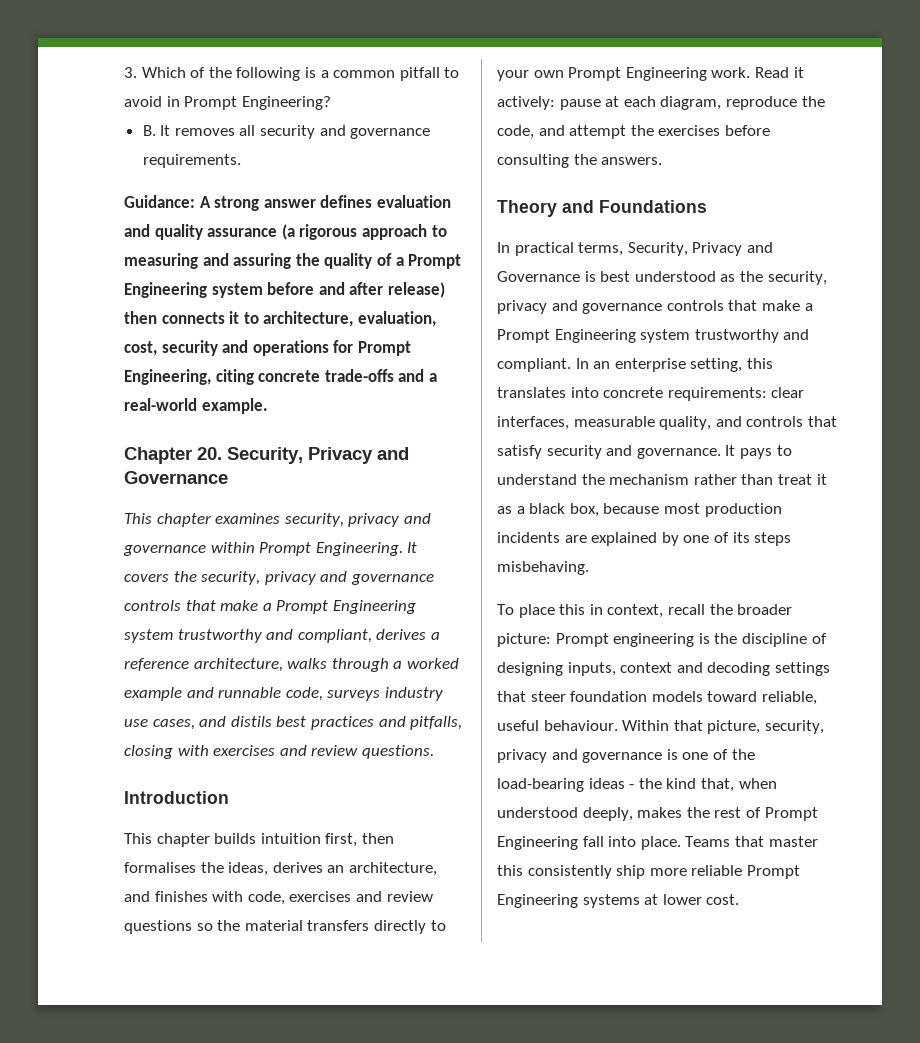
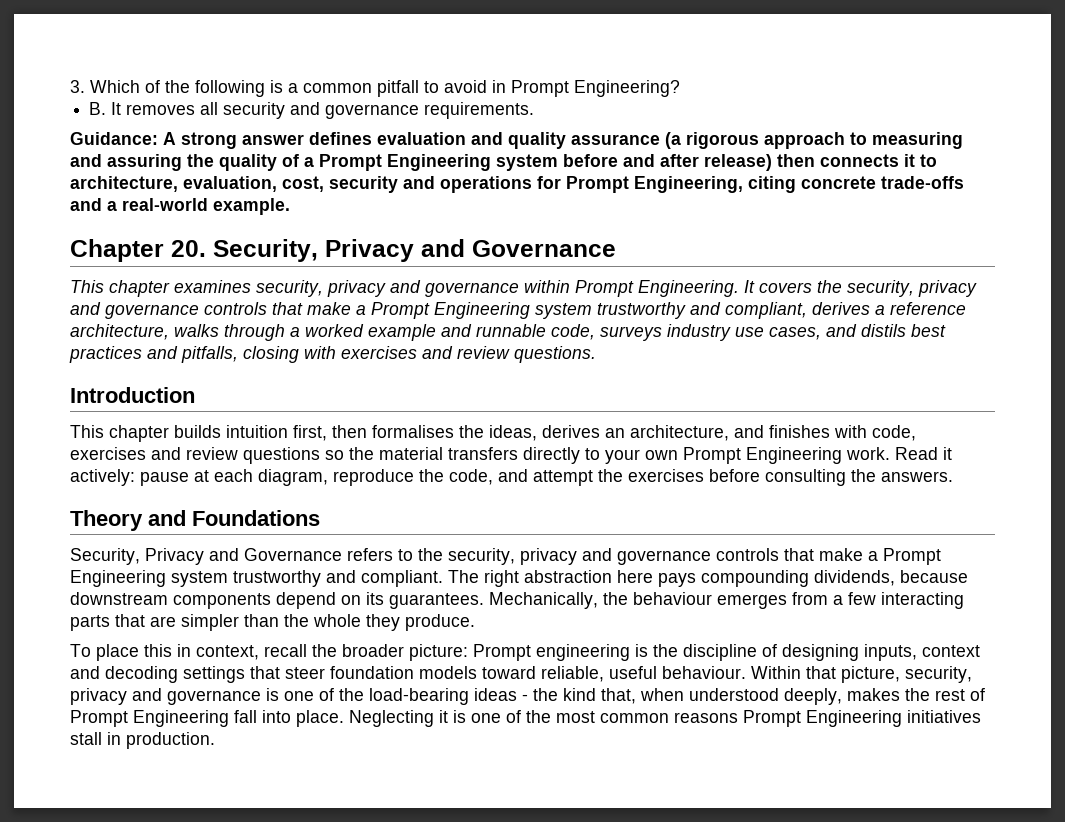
- In practical terms, Security, Privacy and Governance is best understood as the security, privacy and governance controls that make a Prompt Engineering system trustworthy and compliant.
+ Security, Privacy and Governance refers to the security, privacy and governance controls that make a Prompt Engineering system trustworthy and compliant.
- In an enterprise setting, this translates into concrete requirements: clear interfaces, measurable quality, and controls that satisfy security and governance. It pays to understand the mechanism rather than treat it as a black box, because most production incidents are explained by one of its steps misbehaving.
+ The right abstraction here pays compounding dividends, because downstream components depend on its guarantees. Mechanically, the behaviour emerges from a few interacting parts that are simpler than the whole they produce.
- Teams that master this consistently ship more reliable Prompt Engineering systems at lower cost.
+ Neglecting it is one of the most common reasons Prompt Engineering initiatives stall in production.

